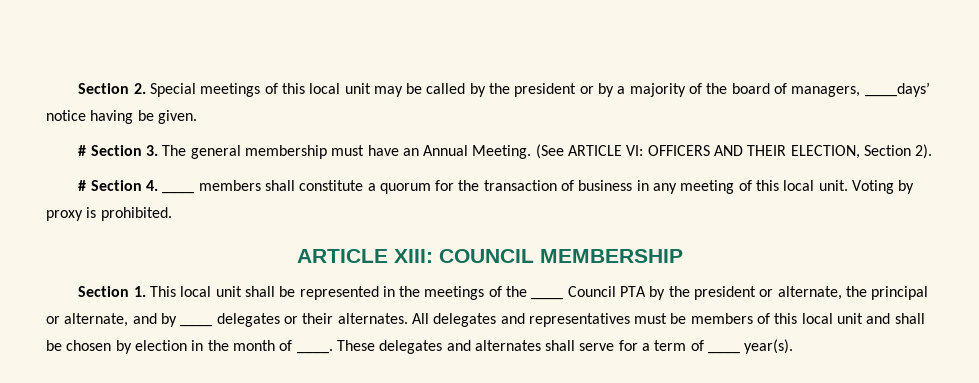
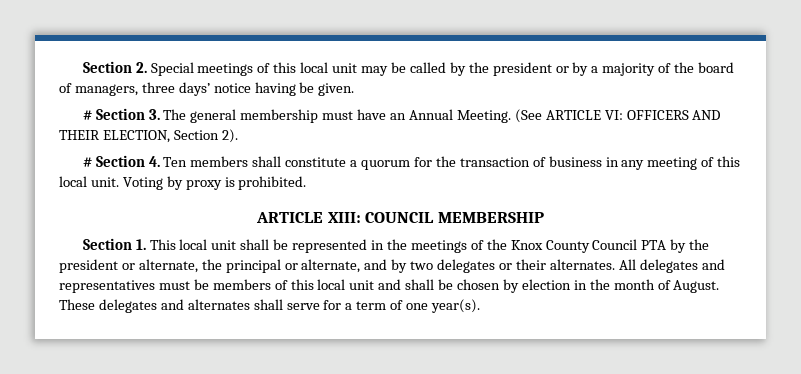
- Section 2. Special meetings of this local unit may be called by the president or by a majority of the board of managers, ____days’ notice having be given.
+ Section 2. Special meetings of this local unit may be called by the president or by a majority of the board of managers, three days’ notice having be given.
- # Section 4. ____ members shall constitute a quorum for the transaction of business in any meeting of this local unit.
+ # Section 4. Ten members shall constitute a quorum for the transaction of business in any meeting of this local unit.
- Section 1. This local unit shall be represented in the meetings of the ____ Council PTA by the president or alternate, the principal or alternate, and by ____ delegates or their alternates.
+ Section 1. This local unit shall be represented in the meetings of the Knox County Council PTA by the president or alternate, the principal or alternate, and by two delegates or their alternates.
- All delegates and representatives must be members of this local unit and shall be chosen by election in the month of ____.
+ All delegates and representatives must be members of this local unit and shall be chosen by election in the month of August.
- These delegates and alternates shall serve for a term of ____ year(s).
+ These delegates and alternates shall serve for a term of one year(s).

